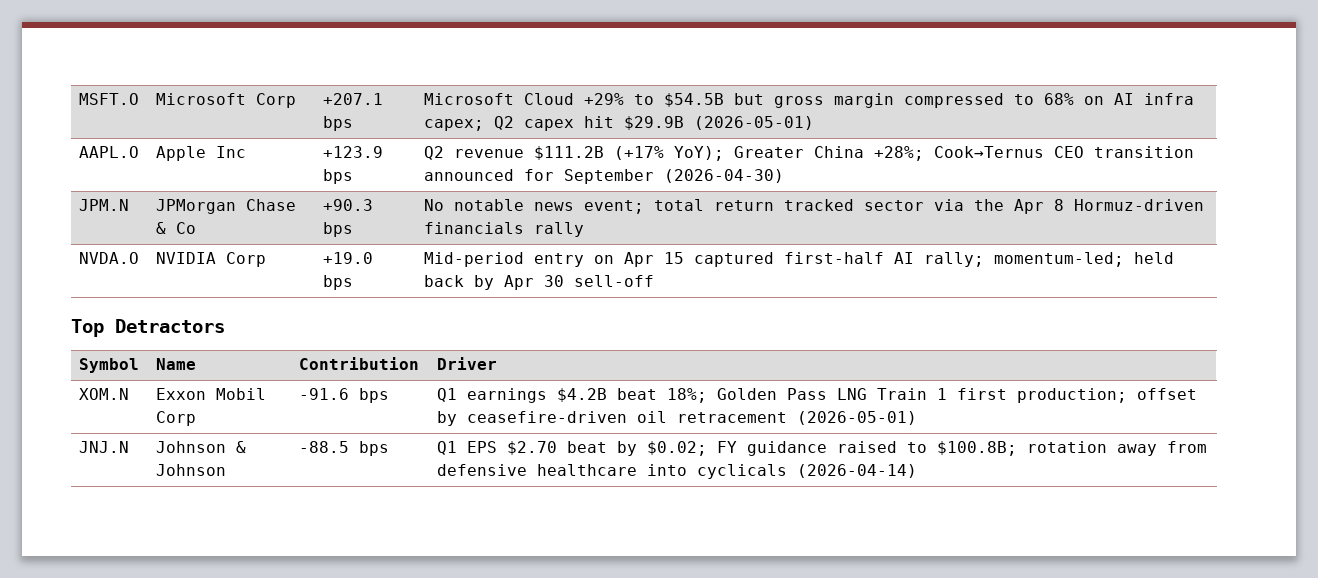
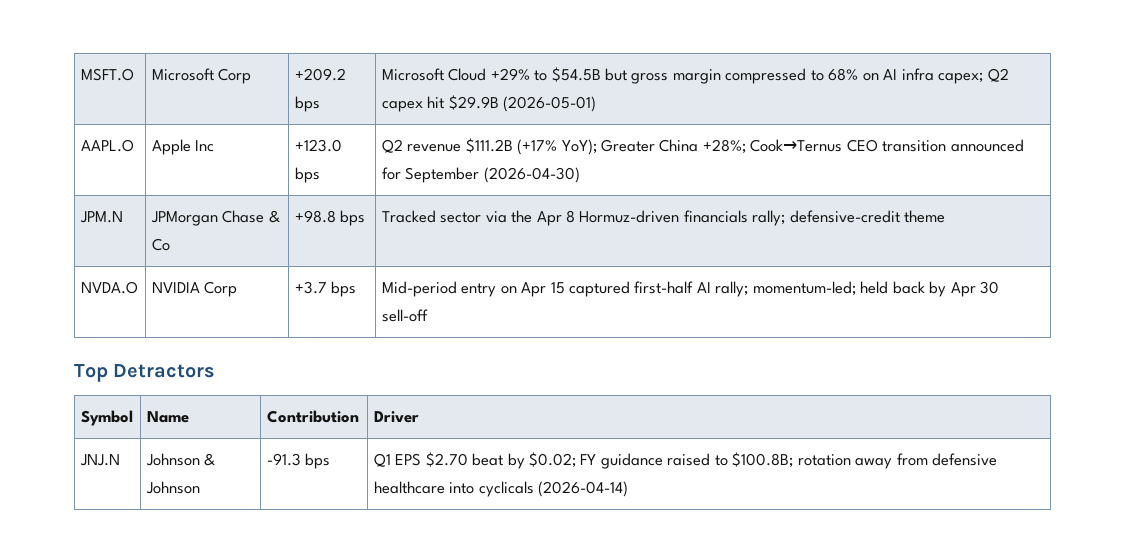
- MSFT.O | Microsoft Corp | +207.1 bps | Microsoft Cloud +29% to $54.5B but gross margin compressed to 68% on AI infra capex; Q2 capex hit $29.9B (2026-05-01)
+ MSFT.O | Microsoft Corp | +209.2 bps | Microsoft Cloud +29% to $54.5B but gross margin compressed to 68% on AI infra capex; Q2 capex hit $29.9B (2026-05-01)
- AAPL.O | Apple Inc | +123.9 bps | Q2 revenue $111.2B (+17% YoY); Greater China +28%; Cook→Ternus CEO transition announced for September (2026-04-30)
+ AAPL.O | Apple Inc | +123.0 bps | Q2 revenue $111.2B (+17% YoY); Greater China +28%; Cook→Ternus CEO transition announced for September (2026-04-30)
- JPM.N | JPMorgan Chase & Co | +90.3 bps | No notable news event; total return tracked sector via the Apr 8 Hormuz-driven financials rally
+ JPM.N | JPMorgan Chase & Co | +98.8 bps | Tracked sector via the Apr 8 Hormuz-driven financials rally; defensive-credit theme
- NVDA.O | NVIDIA Corp | +19.0 bps | Mid-period entry on Apr 15 captured first-half AI rally; momentum-led; held back by Apr 30 sell-off
+ NVDA.O | NVIDIA Corp | +3.7 bps | Mid-period entry on Apr 15 captured first-half AI rally; momentum-led; held back by Apr 30 sell-off
- XOM.N | Exxon Mobil Corp | -91.6 bps | Q1 earnings $4.2B beat 18%; Golden Pass LNG Train 1 first production; offset by ceasefire-driven oil retracement (2026-05-01)
- JNJ.N | Johnson & Johnson | -88.5 bps | Q1 EPS $2.70 beat by $0.02; FY guidance raised to $100.8B; rotation away from defensive healthcare into cyclicals (2026-04-14)
+ JNJ.N | Johnson & Johnson | -91.3 bps | Q1 EPS $2.70 beat by $0.02; FY guidance raised to $100.8B; rotation away from defensive healthcare into cyclicals (2026-04-14)

